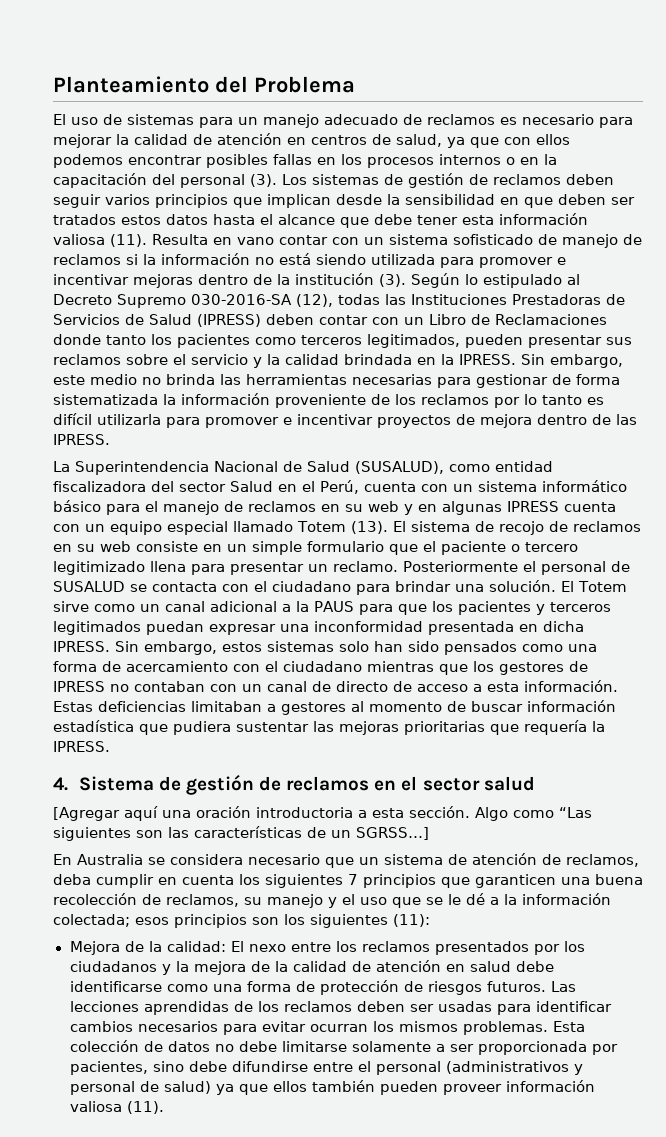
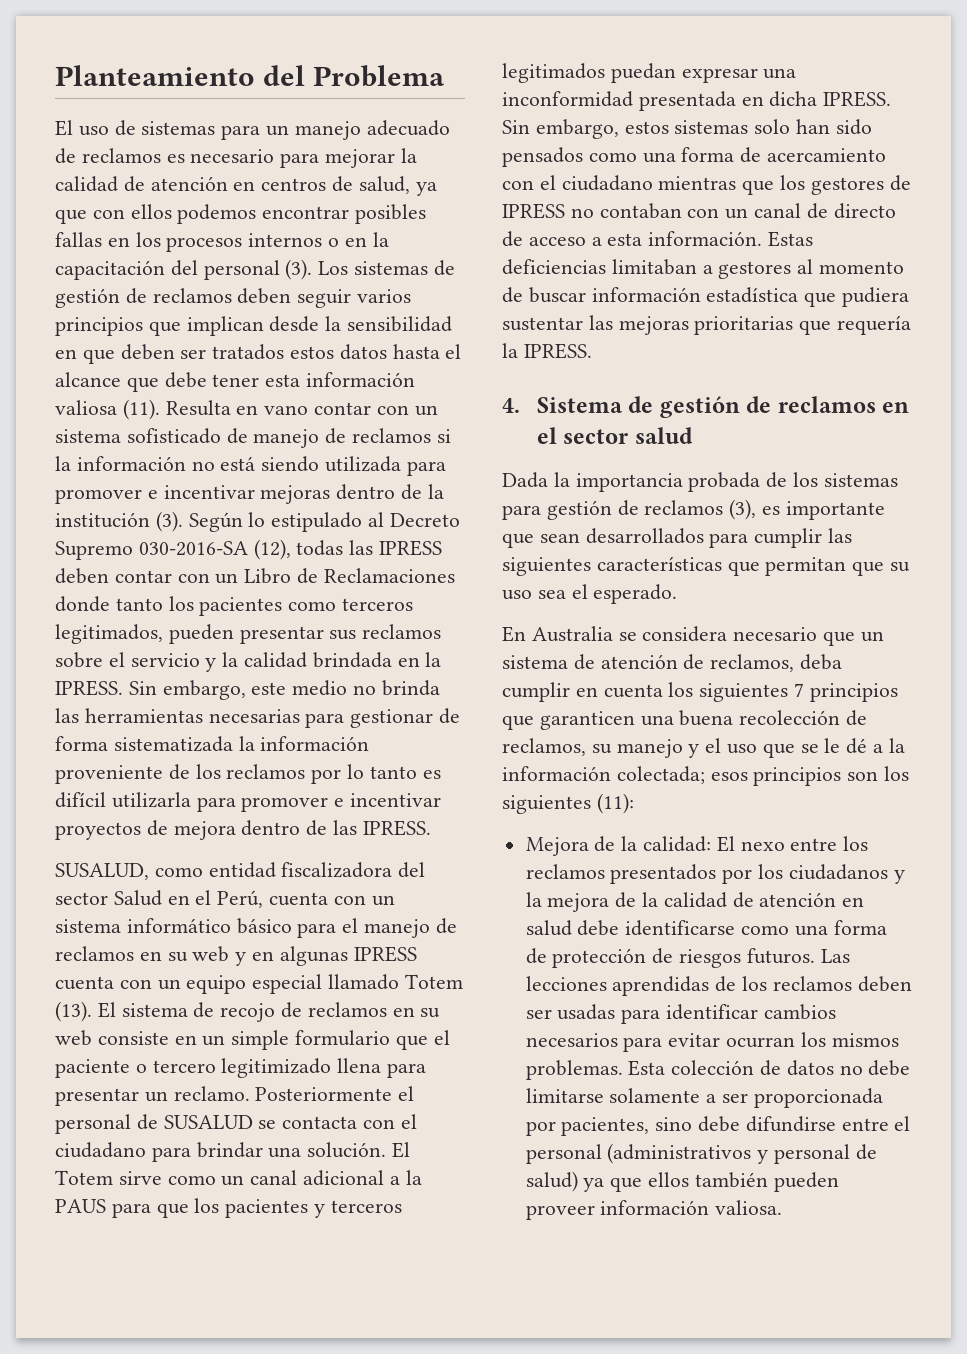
- Según lo estipulado al Decreto Supremo 030-2016-SA (12), todas las Instituciones Prestadoras de Servicios de Salud (IPRESS) deben contar con un Libro de Reclamaciones donde tanto los pacientes como terceros legitimados, pueden presentar sus reclamos sobre el servicio y la calidad brindada en la IPRESS.
+ Según lo estipulado al Decreto Supremo 030-2016-SA (12), todas las IPRESS deben contar con un Libro de Reclamaciones donde tanto los pacientes como terceros legitimados, pueden presentar sus reclamos sobre el servicio y la calidad brindada en la IPRESS.
- La Superintendencia Nacional de Salud (SUSALUD), como entidad fiscalizadora del sector Salud en el Perú, cuenta con un sistema informático básico para el manejo de reclamos en su web y en algunas IPRESS cuenta con un equipo especial llamado Totem (13).
+ SUSALUD, como entidad fiscalizadora del sector Salud en el Perú, cuenta con un sistema informático básico para el manejo de reclamos en su web y en algunas IPRESS cuenta con un equipo especial llamado Totem (13).
- [Agregar aquí una oración introductoria a esta sección. Algo como “Las siguientes son las características de un SGRSS…]
+ Dada la importancia probada de los sistemas para gestión de reclamos (3), es importante que sean desarrollados para cumplir las siguientes características que permitan que su uso sea el esperado.
- Esta colección de datos no debe limitarse solamente a ser proporcionada por pacientes, sino debe difundirse entre el personal (administrativos y personal de salud) ya que ellos también pueden proveer información valiosa (11).
+ Esta colección de datos no debe limitarse solamente a ser proporcionada por pacientes, sino debe difundirse entre el personal (administrativos y personal de salud) ya que ellos también pueden proveer información valiosa.

